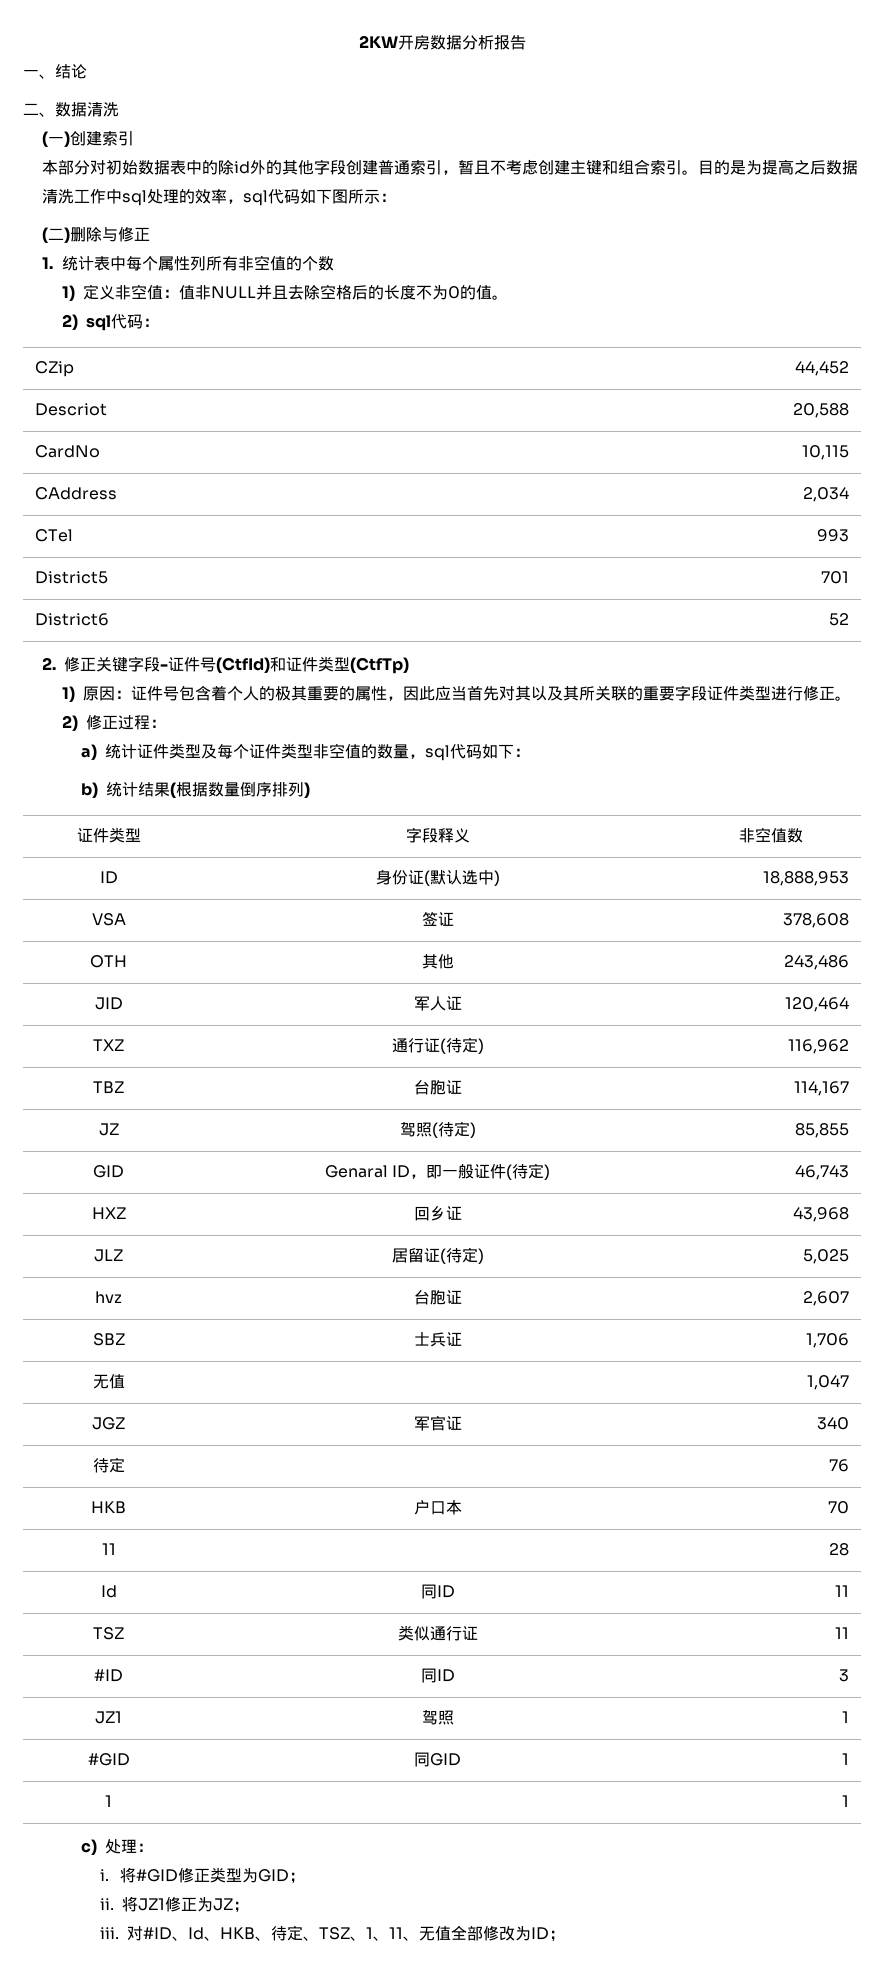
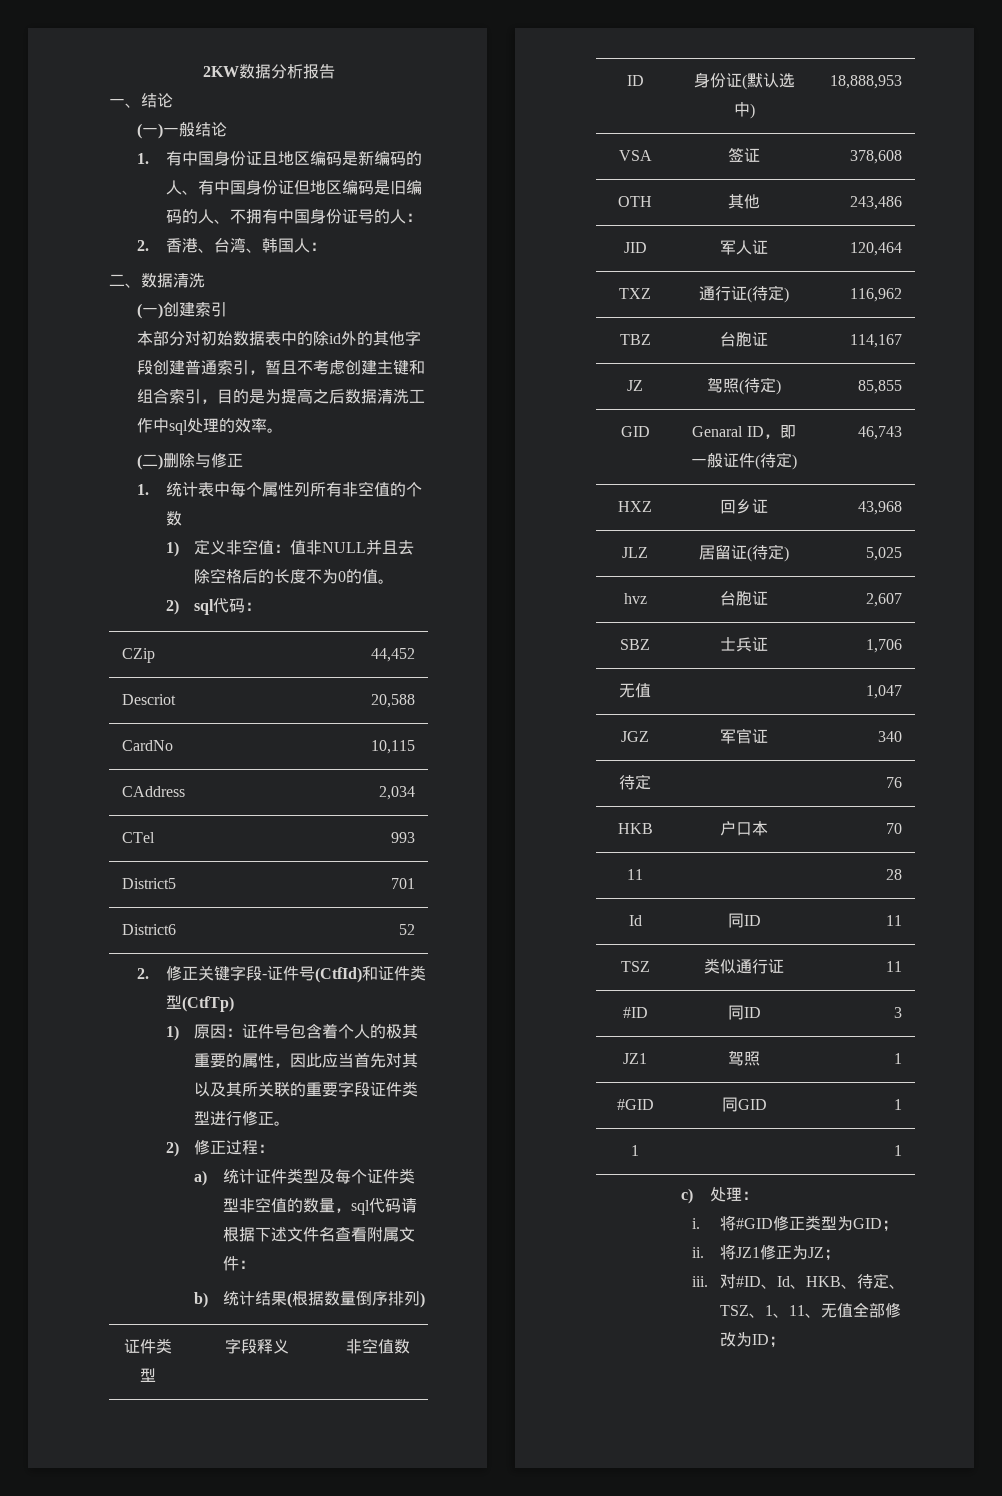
- 2KW开房数据分析报告
+ 2KW数据分析报告
+ (一)一般结论
+ 1.有中国身份证且地区编码是新编码的人、有中国身份证但地区编码是旧编码的人、不拥有中国身份证号的人：
+ 2.香港、台湾、韩国人：
- 本部分对初始数据表中的除id外的其他字段创建普通索引，暂且不考虑创建主键和组合索引。目的是为提高之后数据清洗工作中sql处理的效率，sql代码如下图所示：
+ 本部分对初始数据表中的除id外的其他字段创建普通索引，暂且不考虑创建主键和组合索引，目的是为提高之后数据清洗工作中sql处理的效率。
- a)统计证件类型及每个证件类型非空值的数量，sql代码如下：
+ a)统计证件类型及每个证件类型非空值的数量，sql代码请根据下述文件名查看附属文件：

